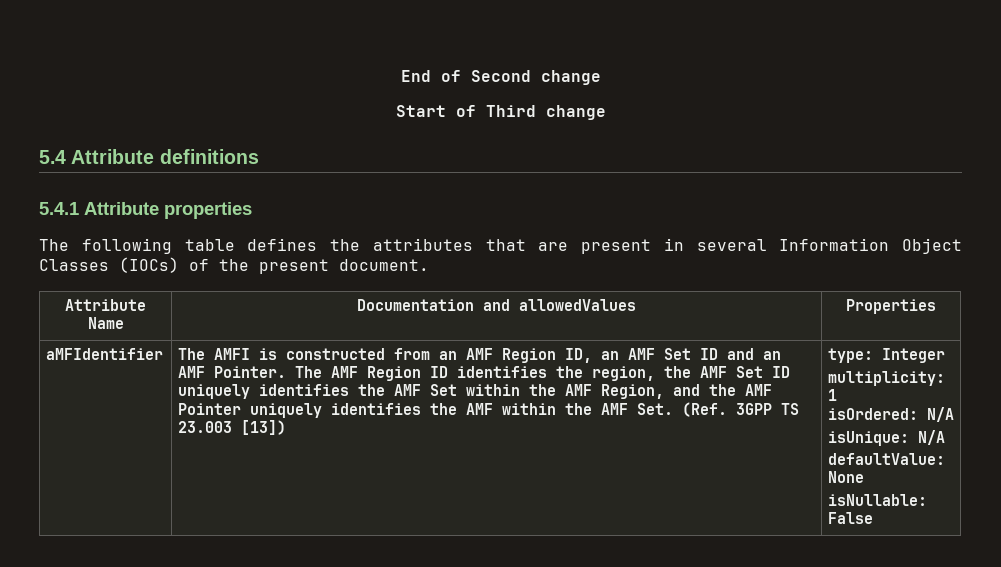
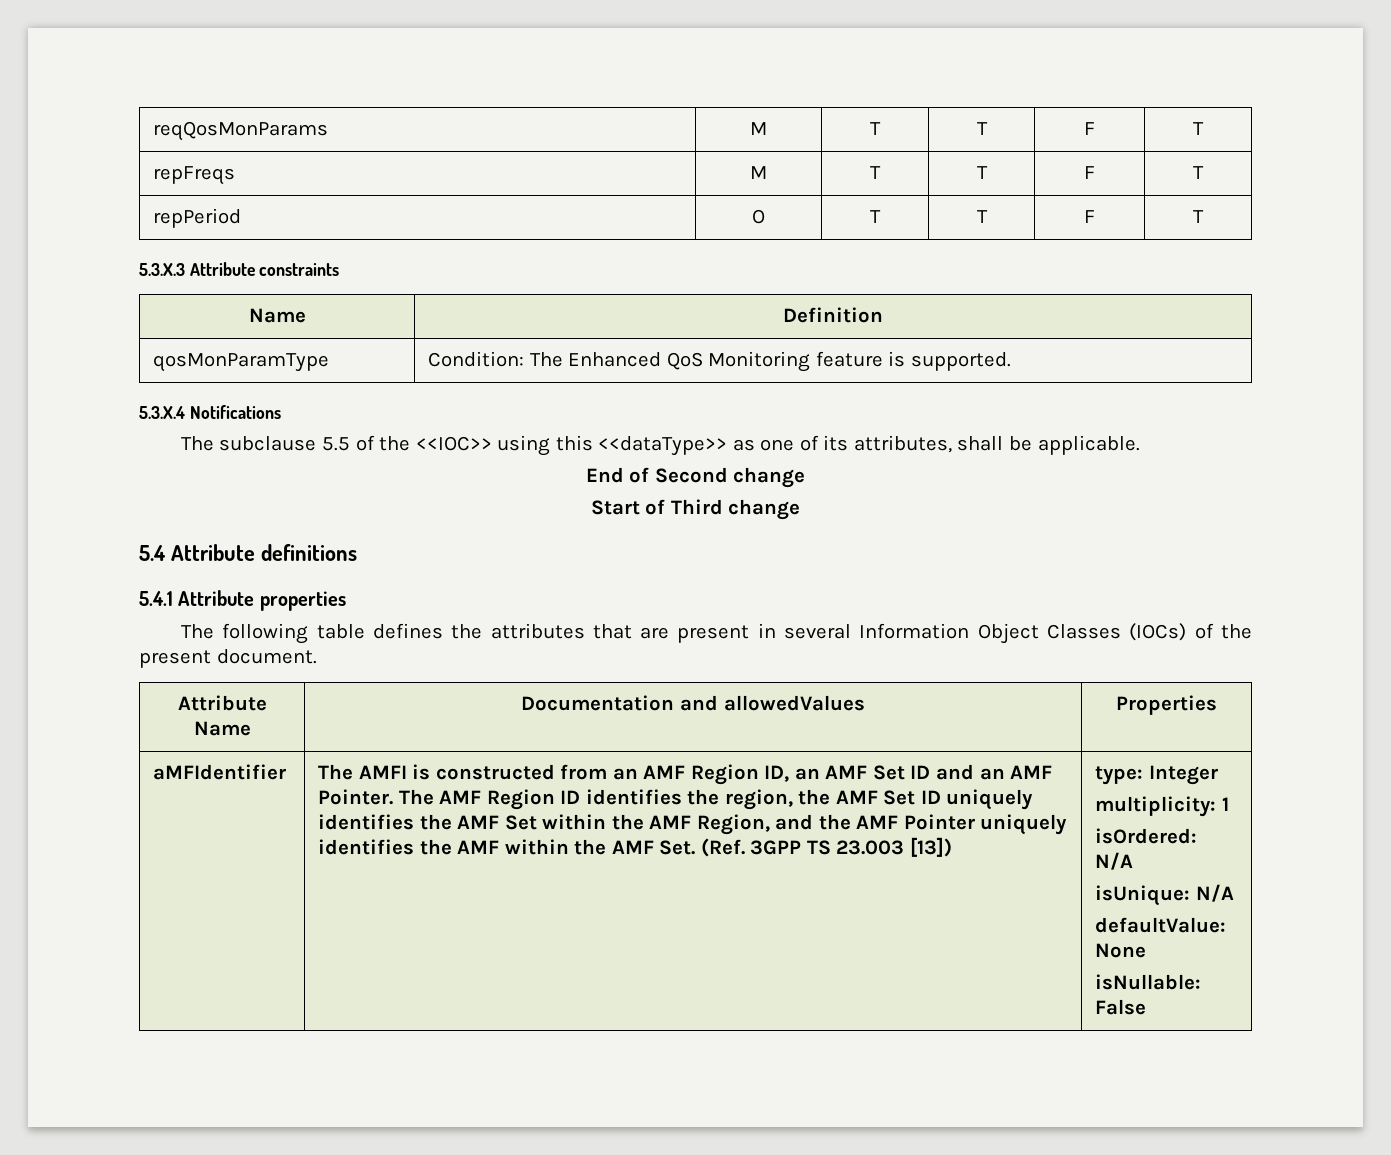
+ reqQosMonParams | M | T | T | F | T
+ repFreqs | M | T | T | F | T
+ repPeriod | O | T | T | F | T
+ 5.3.X.3 Attribute constraints
+ Name | Definition
+ qosMonParamType | Condition: The Enhanced QoS Monitoring feature is supported.
+ 5.3.X.4 Notifications
+ The subclause 5.5 of the <<IOC>> using this <<dataType>> as one of its attributes, shall be applicable.

